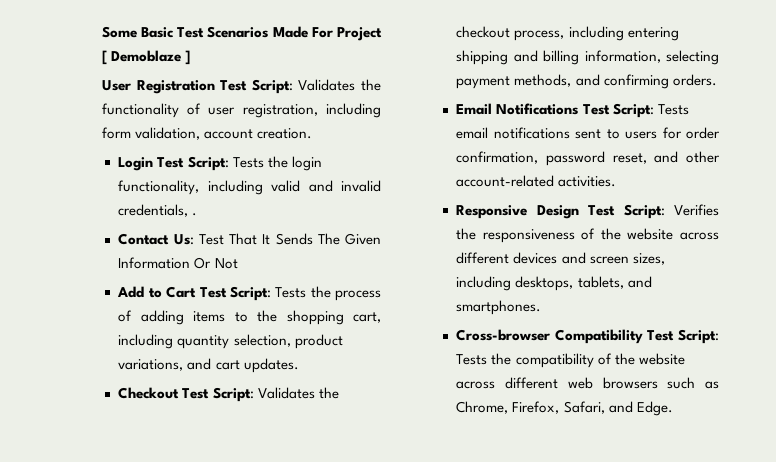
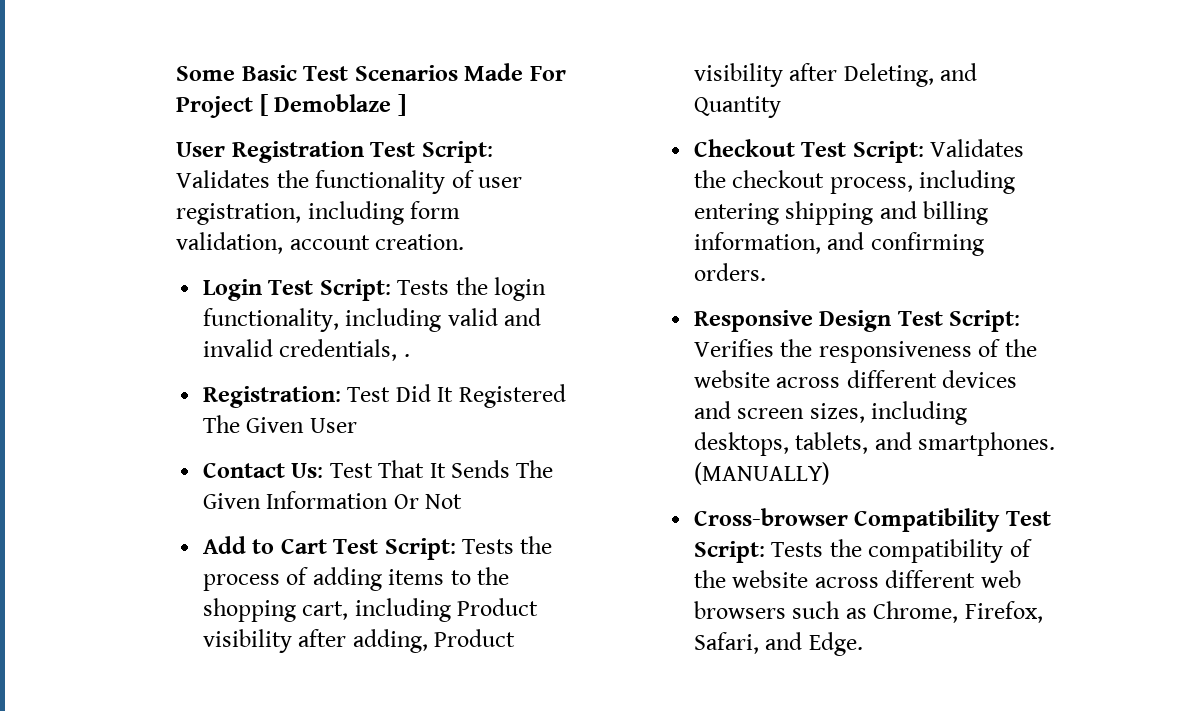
+ Registration: Test Did It Registered The Given User
- Add to Cart Test Script: Tests the process of adding items to the shopping cart, including quantity selection, product variations, and cart updates.
+ Add to Cart Test Script: Tests the process of adding items to the shopping cart, including Product visibility after adding, Product visibility after Deleting, and Quantity
- Checkout Test Script: Validates the checkout process, including entering shipping and billing information, selecting payment methods, and confirming orders.
+ Checkout Test Script: Validates the checkout process, including entering shipping and billing information, and confirming orders.
- Email Notifications Test Script: Tests email notifications sent to users for order confirmation, password reset, and other account-related activities.
+ (MANUALLY)

